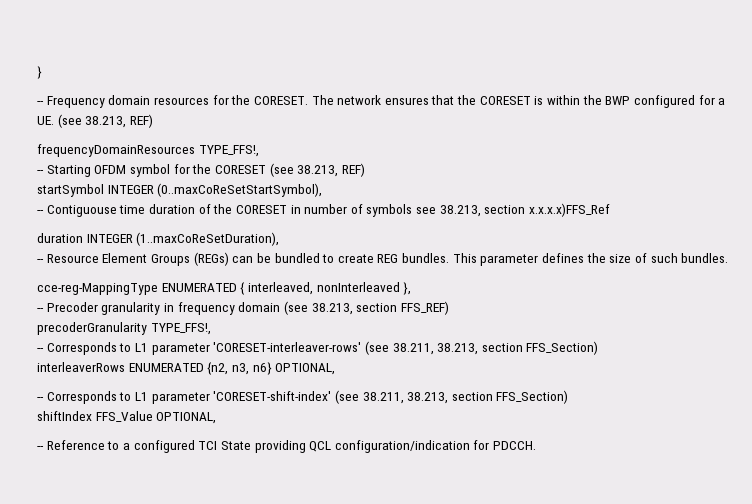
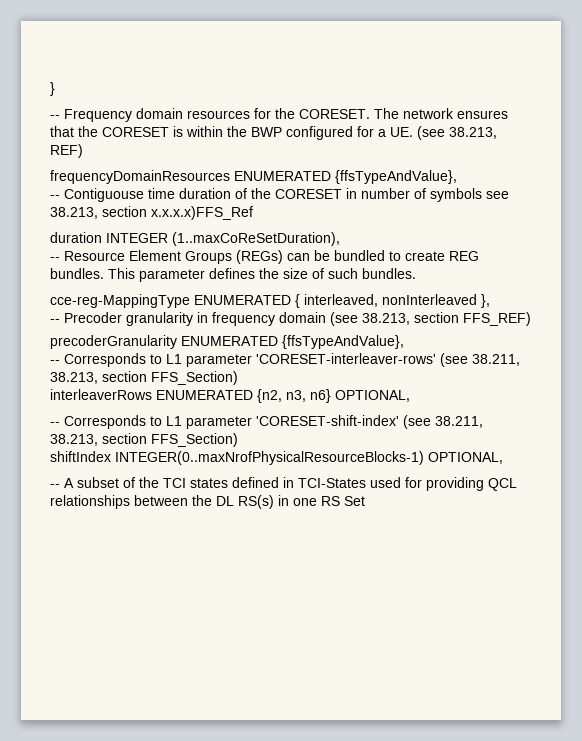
- frequencyDomainResources TYPE_FFS!,
- -- Starting OFDM symbol for the CORESET (see 38.213, REF)
- startSymbol INTEGER (0..maxCoReSetStartSymbol),
+ frequencyDomainResources ENUMERATED {ffsTypeAndValue},
- precoderGranularity TYPE_FFS!,
+ precoderGranularity ENUMERATED {ffsTypeAndValue},
- shiftIndex FFS_Value OPTIONAL,
- -- Reference to a configured TCI State providing QCL configuration/indication for PDCCH.
+ shiftIndex INTEGER(0..maxNrofPhysicalResourceBlocks-1) OPTIONAL,
+ -- A subset of the TCI states defined in TCI-States used for providing QCL relationships between the DL RS(s) in one RS Set

